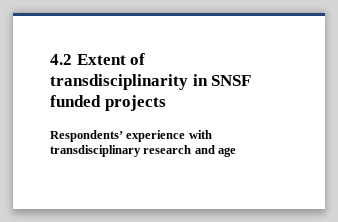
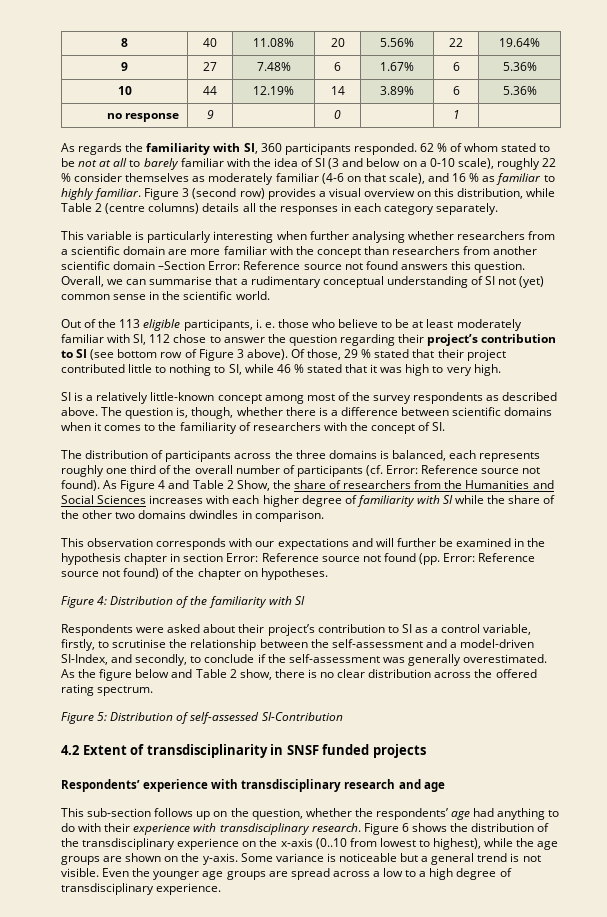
+ 8 | 40 | 11.08% | 20 | 5.56% | 22 | 19.64%
+ 9 | 27 | 7.48% | 6 | 1.67% | 6 | 5.36%
+ 10 | 44 | 12.19% | 14 | 3.89% | 6 | 5.36%
+ no response | 9 | | 0 | | 1 |
+ As regards the familiarity with SI, 360 participants responded. 62 % of whom stated to be not at all to barely familiar with the idea of SI (3 and below on a 0-10 scale), roughly 22 % consider themselves as moderately familiar (4-6 on that scale), and 16 % as familiar to highly familiar. Figure 3 (second row) provides a visual overview on this distribution, while Table 2 (centre columns) details all the responses in each category separately.
+ This variable is particularly interesting when further analysing whether researchers from a scientific domain are more familiar with the concept than researchers from another scientific domain –Section Error: Reference source not found answers this question. Overall, we can summarise that a rudimentary conceptual understanding of SI not (yet) common sense in the scientific world.
+ Out of the 113 eligible participants, i. e. those who believe to be at least moderately familiar with SI, 112 chose to answer the question regarding their project’s contribution to SI (see bottom row of Figure 3 above). Of those, 29 % stated that their project contributed little to nothing to SI, while 46 % stated that it was high to very high.
+ SI is a relatively little-known concept among most of the survey respondents as described above. The question is, though, whether there is a difference between scientific domains when it comes to the familiarity of researchers with the concept of SI.
+ The distribution of participants across the three domains is balanced, each represents roughly one third of the overall number of participants (cf. Error: Reference source not found). As Figure 4 and Table 2 Show, the share of researchers from the Humanities and Social Sciences increases with each higher degree of familiarity with SI while the share of the other two domains dwindles in comparison.
+ This observation corresponds with our expectations and will further be examined in the hypothesis chapter in section Error: Reference source not found (pp. Error: Reference source not found) of the chapter on hypotheses.
+ Figure 4: Distribution of the familiarity with SI
+ Respondents were asked about their project’s contribution to SI as a control variable, firstly, to scrutinise the relationship between the self-assessment and a model-driven SI-Index, and secondly, to conclude if the self-assessment was generally overestimated. As the figure below and Table 2 show, there is no clear distribution across the offered rating spectrum.
+ Figure 5: Distribution of self-assessed SI-Contribution
+ This sub-section follows up on the question, whether the respondents’ age had anything to do with their experience with transdisciplinary research. Figure 6 shows the distribution of the transdisciplinary experience on the x-axis (0..10 from lowest to highest), while the age groups are shown on the y-axis. Some variance is noticeable but a general trend is not visible. Even the younger age groups are spread across a low to a high degree of transdisciplinary experience.

